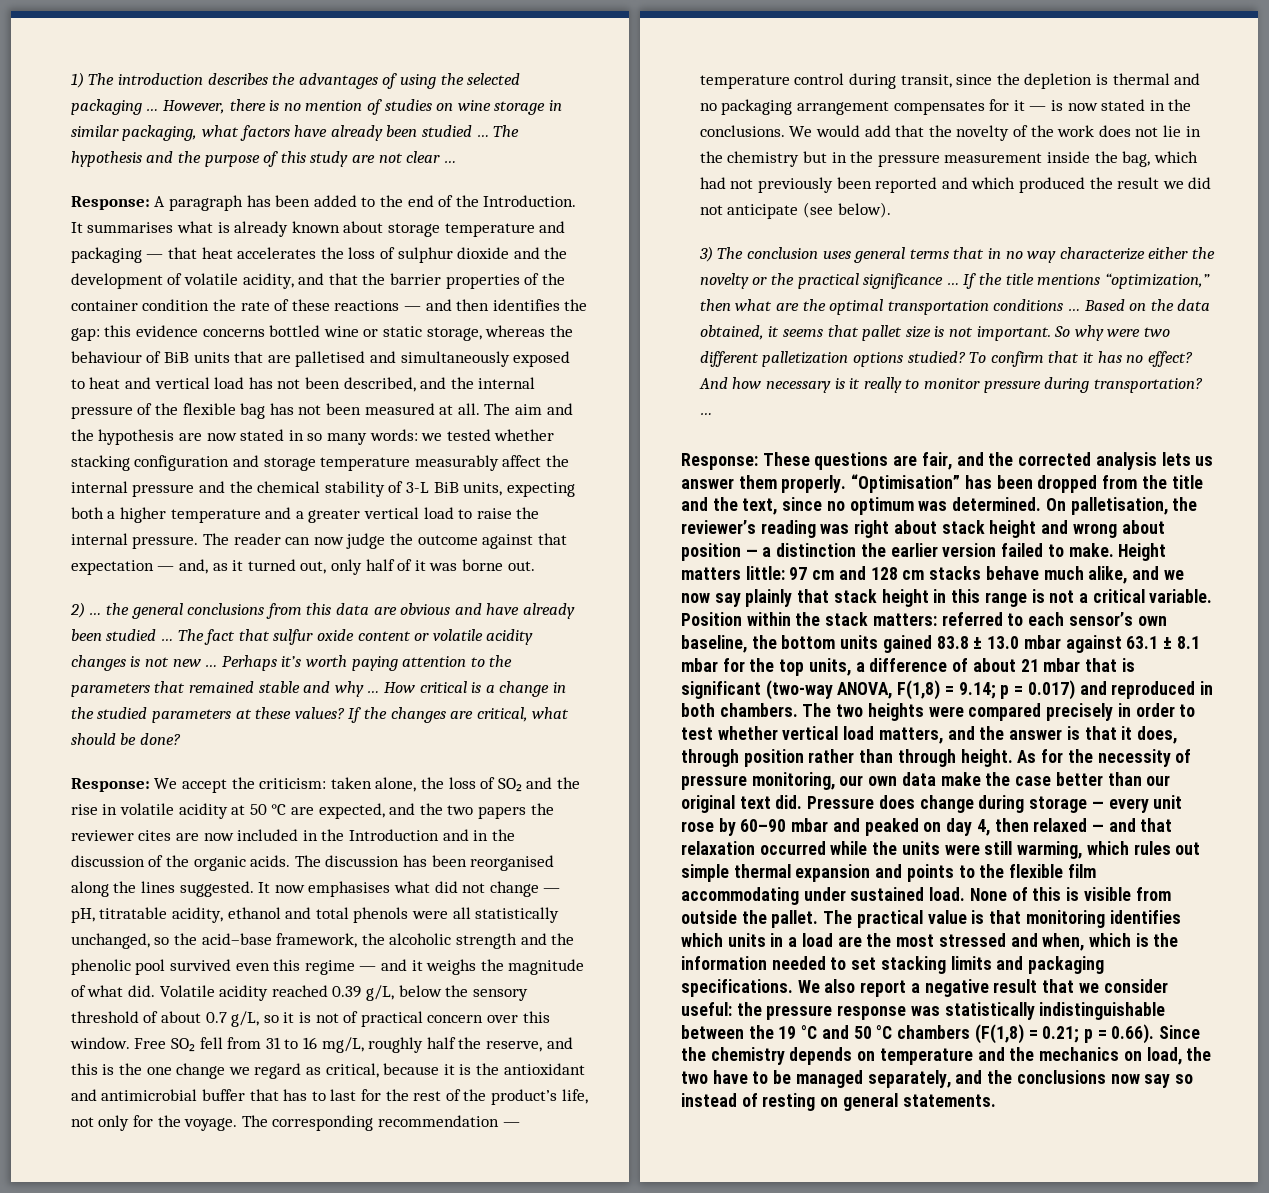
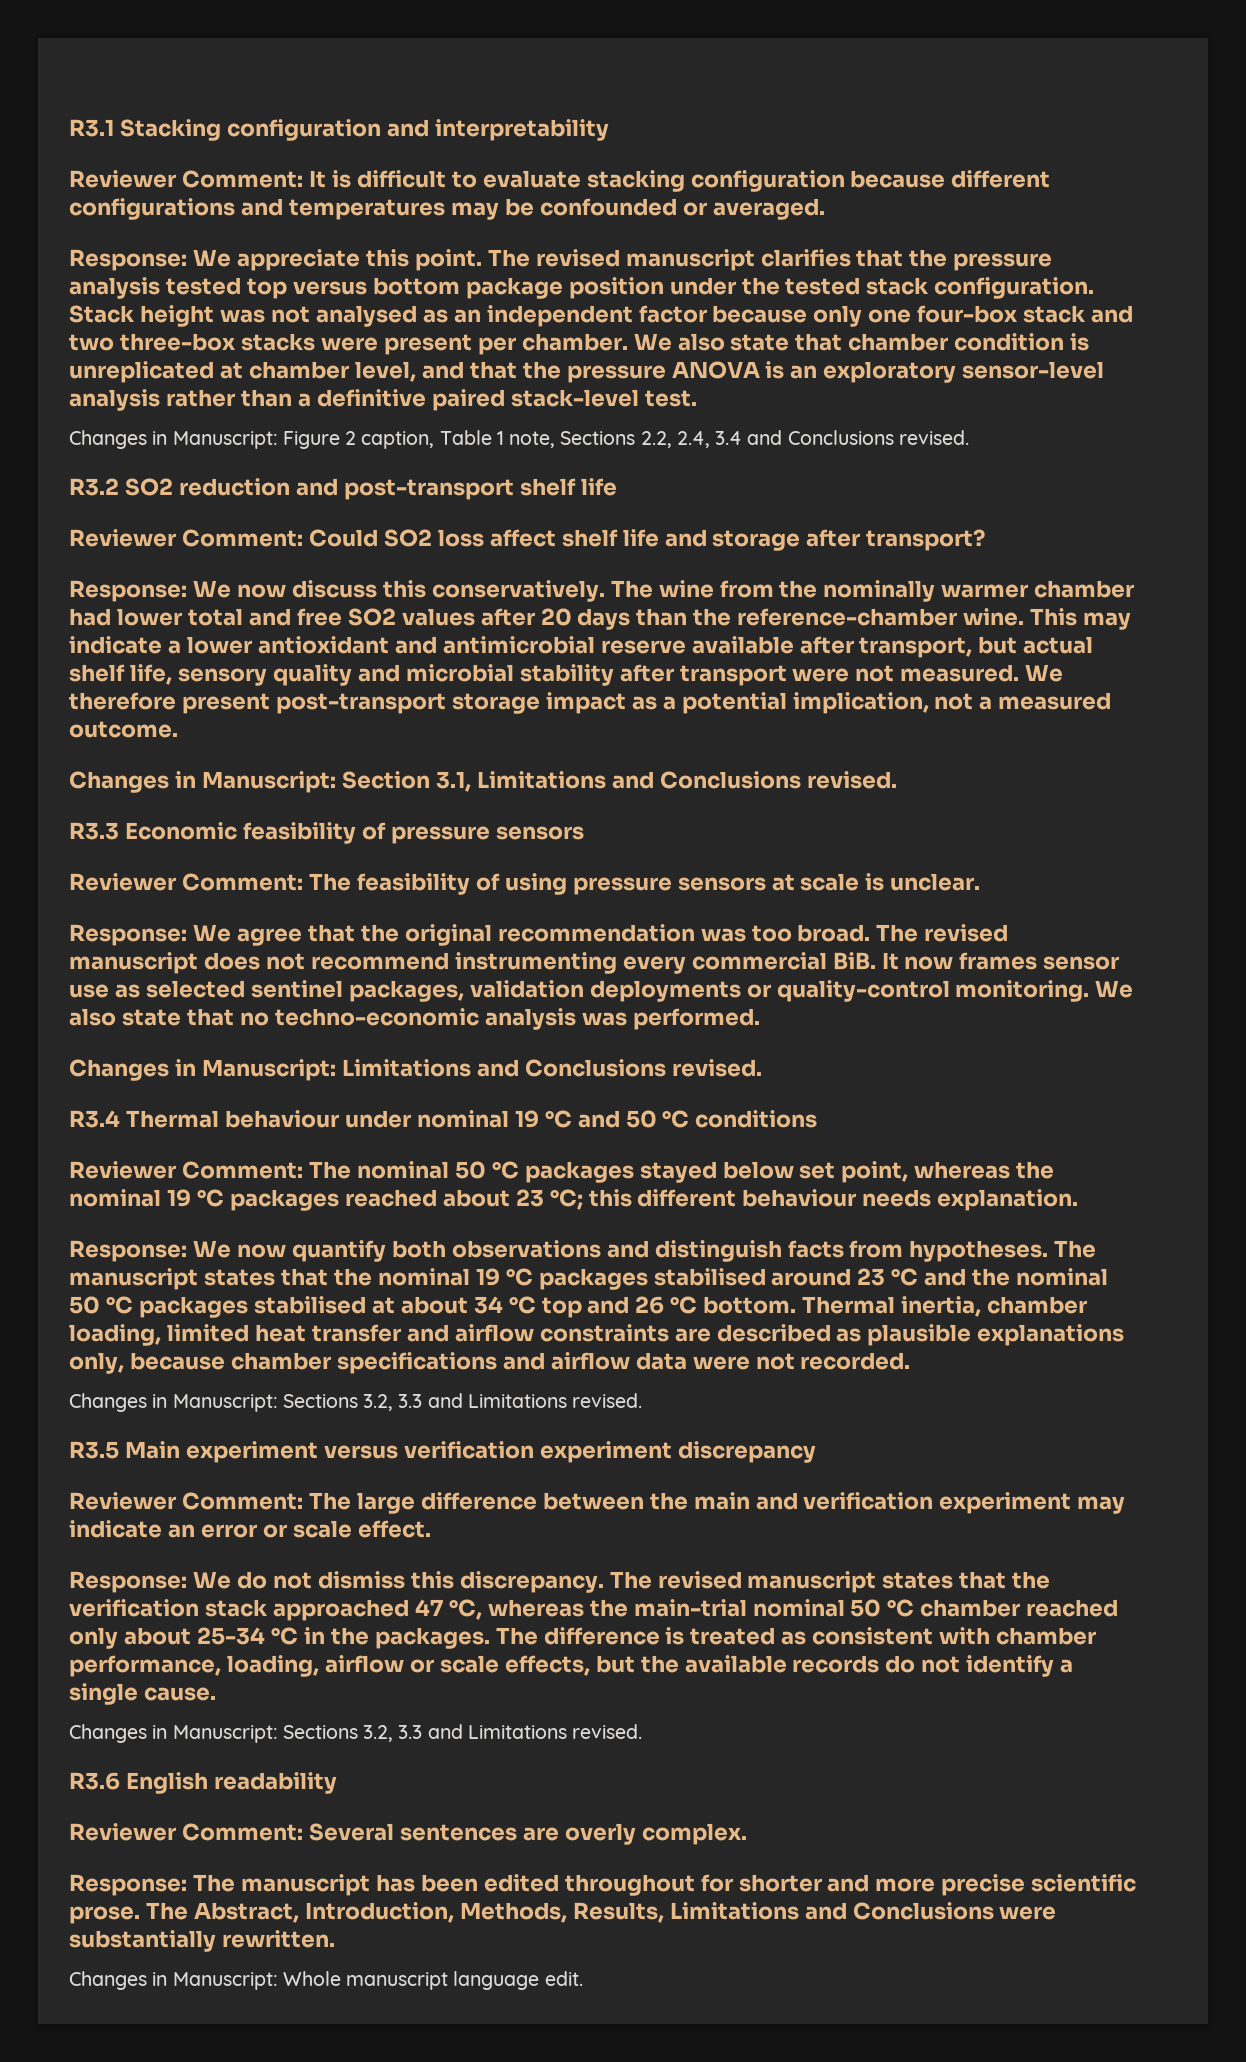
- 1) The introduction describes the advantages of using the selected packaging … However, there is no mention of studies on wine storage in similar packaging, what factors have already been studied … The hypothesis and the purpose of this study are not clear …
- Response: A paragraph has been added to the end of the Introduction. It summarises what is already known about storage temperature and packaging — that heat accelerates the loss of sulphur dioxide and the development of volatile acidity, and that the barrier properties of the container condition the rate of these reactions — and then identifies the gap: this evidence concerns bottled wine or static storage, whereas the behaviour of BiB units that are palletised and simultaneously exposed to heat and vertical load has not been described, and the internal pressure of the flexible bag has not been measured at all. The aim and the hypothesis are now stated in so many words: we tested whether stacking configuration and storage temperature measurably affect the internal pressure and the chemical stability of 3-L BiB units, expecting both a higher temperature and a greater vertical load to raise the internal pressure. The reader can now judge the outcome against that expectation — and, as it turned out, only half of it was borne out.
- 2) … the general conclusions from this data are obvious and have already been studied … The fact that sulfur oxide content or volatile acidity changes is not new … Perhaps it’s worth paying attention to the parameters that remained stable and why … How critical is a change in the studied parameters at these values? If the changes are critical, what should be done?
- Response: We accept the criticism: taken alone, the loss of SO₂ and the rise in volatile acidity at 50 °C are expected, and the two papers the reviewer cites are now included in the Introduction and in the discussion of the organic acids. The discussion has been reorganised along the lines suggested. It now emphasises what did not change — pH, titratable acidity, ethanol and total phenols were all statistically unchanged, so the acid–base framework, the alcoholic strength and the phenolic pool survived even this regime — and it weighs the magnitude of what did. Volatile acidity reached 0.39 g/L, below the sensory threshold of about 0.7 g/L, so it is not of practical concern over this window. Free SO₂ fell from 31 to 16 mg/L, roughly half the reserve, and this is the one change we regard as critical, because it is the antioxidant and antimicrobial buffer that has to last for the rest of the product’s life, not only for the voyage. The corresponding recommendation — temperature control during transit, since the depletion is thermal and no packaging arrangement compensates for it — is now stated in the conclusions. We would add that the novelty of the work does not lie in the chemistry but in the pressure measurement inside the bag, which had not previously been reported and which produced the result we did not anticipate (see below).
- 3) The conclusion uses general terms that in no way characterize either the novelty or the practical significance … If the title mentions “optimization,” then what are the optimal transportation conditions … Based on the data obtained, it seems that pallet size is not important. So why were two different palletization options studied? To confirm that it has no effect? And how necessary is it really to monitor pressure during transportation? …
- Response: These questions are fair, and the corrected analysis lets us answer them properly. “Optimisation” has been dropped from the title and the text, since no optimum was determined. On palletisation, the reviewer’s reading was right about stack height and wrong about position — a distinction the earlier version failed to make. Height matters little: 97 cm and 128 cm stacks behave much alike, and we now say plainly that stack height in this range is not a critical variable. Position within the stack matters: referred to each sensor’s own baseline, the bottom units gained 83.8 ± 13.0 mbar against 63.1 ± 8.1 mbar for the top units, a difference of about 21 mbar that is significant (two-way ANOVA, F(1,8) = 9.14; p = 0.017) and reproduced in both chambers. The two heights were compared precisely in order to test whether vertical load matters, and the answer is that it does, through position rather than through height. As for the necessity of pressure monitoring, our own data make the case better than our original text did. Pressure does change during storage — every unit rose by 60–90 mbar and peaked on day 4, then relaxed — and that relaxation occurred while the units were still warming, which rules out simple thermal expansion and points to the flexible film accommodating under sustained load. None of this is visible from outside the pallet. The practical value is that monitoring identifies which units in a load are the most stressed and when, which is the information needed to set stacking limits and packaging specifications. We also report a negative result that we consider useful: the pressure response was statistically indistinguishable between the 19 °C and 50 °C chambers (F(1,8) = 0.21; p = 0.66). Since the chemistry depends on temperature and the mechanics on load, the two have to be managed separately, and the conclusions now say so instead of resting on general statements.
+ R3.1 Stacking configuration and interpretability
+ Reviewer Comment: It is difficult to evaluate stacking configuration because different configurations and temperatures may be confounded or averaged.
+ Response: We appreciate this point. The revised manuscript clarifies that the pressure analysis tested top versus bottom package position under the tested stack configuration. Stack height was not analysed as an independent factor because only one four-box stack and two three-box stacks were present per chamber. We also state that chamber condition is unreplicated at chamber level, and that the pressure ANOVA is an exploratory sensor-level analysis rather than a definitive paired stack-level test.
+ Changes in Manuscript: Figure 2 caption, Table 1 note, Sections 2.2, 2.4, 3.4 and Conclusions revised.
+ R3.2 SO2 reduction and post-transport shelf life
+ Reviewer Comment: Could SO2 loss affect shelf life and storage after transport?
+ Response: We now discuss this conservatively. The wine from the nominally warmer chamber had lower total and free SO2 values after 20 days than the reference-chamber wine. This may indicate a lower antioxidant and antimicrobial reserve available after transport, but actual shelf life, sensory quality and microbial stability after transport were not measured. We therefore present post-transport storage impact as a potential implication, not a measured outcome.
+ Changes in Manuscript: Section 3.1, Limitations and Conclusions revised.
+ R3.3 Economic feasibility of pressure sensors
+ Reviewer Comment: The feasibility of using pressure sensors at scale is unclear.
+ Response: We agree that the original recommendation was too broad. The revised manuscript does not recommend instrumenting every commercial BiB. It now frames sensor use as selected sentinel packages, validation deployments or quality-control monitoring. We also state that no techno-economic analysis was performed.
+ Changes in Manuscript: Limitations and Conclusions revised.
+ R3.4 Thermal behaviour under nominal 19 °C and 50 °C conditions
+ Reviewer Comment: The nominal 50 °C packages stayed below set point, whereas the nominal 19 °C packages reached about 23 °C; this different behaviour needs explanation.
+ Response: We now quantify both observations and distinguish facts from hypotheses. The manuscript states that the nominal 19 °C packages stabilised around 23 °C and the nominal 50 °C packages stabilised at about 34 °C top and 26 °C bottom. Thermal inertia, chamber loading, limited heat transfer and airflow constraints are described as plausible explanations only, because chamber specifications and airflow data were not recorded.
+ Changes in Manuscript: Sections 3.2, 3.3 and Limitations revised.
+ R3.5 Main experiment versus verification experiment discrepancy
+ Reviewer Comment: The large difference between the main and verification experiment may indicate an error or scale effect.
+ Response: We do not dismiss this discrepancy. The revised manuscript states that the verification stack approached 47 °C, whereas the main-trial nominal 50 °C chamber reached only about 25-34 °C in the packages. The difference is treated as consistent with chamber performance, loading, airflow or scale effects, but the available records do not identify a single cause.
+ Changes in Manuscript: Sections 3.2, 3.3 and Limitations revised.
+ R3.6 English readability
+ Reviewer Comment: Several sentences are overly complex.
+ Response: The manuscript has been edited throughout for shorter and more precise scientific prose. The Abstract, Introduction, Methods, Results, Limitations and Conclusions were substantially rewritten.
+ Changes in Manuscript: Whole manuscript language edit.

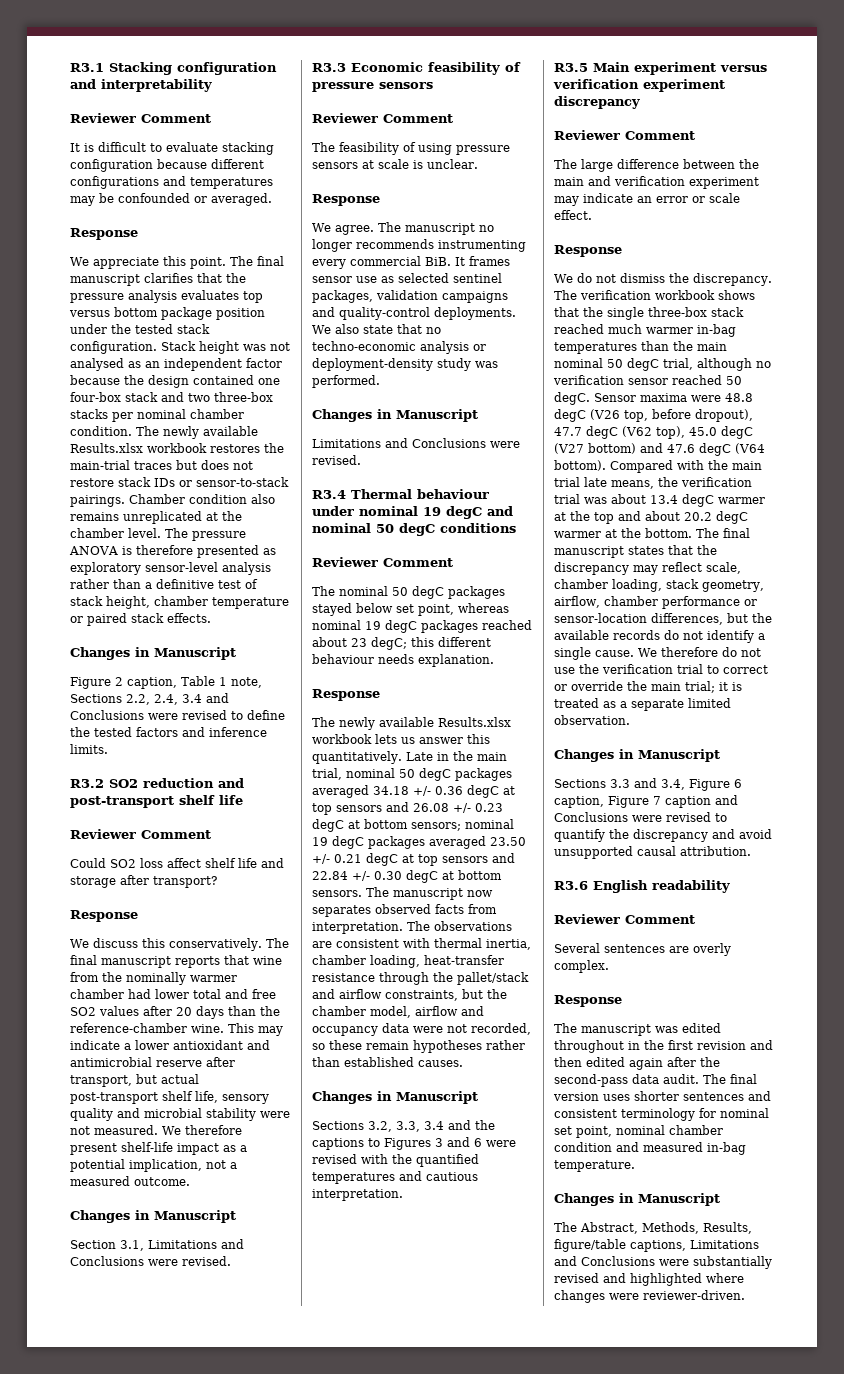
  R3.1 Stacking configuration and interpretability
- Reviewer Comment: It is difficult to evaluate stacking configuration because different configurations and temperatures may be confounded or averaged.
- Response: We appreciate this point.
+ Reviewer Comment
+ It is difficult to evaluate stacking configuration because different configurations and temperatures may be confounded or averaged.
+ Response
+ We appreciate this point.
- The revised manuscript clarifies that the pressure analysis tested top versus bottom package position under the tested stack configuration.
+ The final manuscript clarifies that the pressure analysis evaluates top versus bottom package position under the tested stack configuration.
- Stack height was not analysed as an independent factor because only one four-box stack and two three-box stacks were present per chamber. We also state that chamber condition is unreplicated at chamber level, and that the pressure ANOVA is an exploratory sensor-level analysis rather than a definitive paired stack-level test.
- Changes in Manuscript: Figure 2 caption, Table 1 note, Sections 2.2, 2.4, 3.4 and Conclusions revised.
+ Stack height was not analysed as an independent factor because the design contained one four-box stack and two three-box stacks per nominal chamber condition. The newly available Results.xlsx workbook restores the main-trial traces but does not restore stack IDs or sensor-to-stack pairings. Chamber condition also remains unreplicated at the chamber level. The pressure ANOVA is therefore presented as exploratory sensor-level analysis rather than a definitive test of stack height, chamber temperature or paired stack effects.
+ Changes in Manuscript
+ Figure 2 caption, Table 1 note, Sections 2.2, 2.4, 3.4 and Conclusions were revised to define the tested factors and inference limits.
  R3.2 SO2 reduction and post-transport shelf life
- Reviewer Comment: Could SO2 loss affect shelf life and storage after transport?
- Response: We now discuss this conservatively.
+ Reviewer Comment
+ Could SO2 loss affect shelf life and storage after transport?
+ Response
+ We discuss this conservatively.
- The wine from the nominally warmer chamber had lower total and free SO2 values after 20 days than the reference-chamber wine.
+ The final manuscript reports that wine from the nominally warmer chamber had lower total and free SO2 values after 20 days than the reference-chamber wine.
- This may indicate a lower antioxidant and antimicrobial reserve available after transport, but actual shelf life, sensory quality and microbial stability after transport were not measured.
+ This may indicate a lower antioxidant and antimicrobial reserve after transport, but actual post-transport shelf life, sensory quality and microbial stability were not measured.
- We therefore present post-transport storage impact as a potential implication, not a measured outcome.
- Changes in Manuscript: Section 3.1, Limitations and Conclusions revised.
+ We therefore present shelf-life impact as a potential implication, not a measured outcome.
+ Changes in Manuscript
+ Section 3.1, Limitations and Conclusions were revised.
  R3.3 Economic feasibility of pressure sensors
- Reviewer Comment: The feasibility of using pressure sensors at scale is unclear.
- Response: We agree that the original recommendation was too broad. The revised manuscript does not recommend instrumenting every commercial BiB. It now frames sensor use as selected sentinel packages, validation deployments or quality-control monitoring.
+ Reviewer Comment
+ The feasibility of using pressure sensors at scale is unclear.
+ Response
+ We agree. The manuscript no longer recommends instrumenting every commercial BiB. It frames sensor use as selected sentinel packages, validation campaigns and quality-control deployments.
- We also state that no techno-economic analysis was performed.
- Changes in Manuscript: Limitations and Conclusions revised.
+ We also state that no techno-economic analysis or deployment-density study was performed.
+ Changes in Manuscript
+ Limitations and Conclusions were revised.
- R3.4 Thermal behaviour under nominal 19 °C and 50 °C conditions
- Reviewer Comment: The nominal 50 °C packages stayed below set point, whereas the nominal 19 °C packages reached about 23 °C; this different behaviour needs explanation.
- Response: We now quantify both observations and distinguish facts from hypotheses. The manuscript states that the nominal 19 °C packages stabilised around 23 °C and the nominal 50 °C packages stabilised at about 34 °C top and 26 °C bottom. Thermal inertia, chamber loading, limited heat transfer and airflow constraints are described as plausible explanations only, because chamber specifications and airflow data were not recorded.
- Changes in Manuscript: Sections 3.2, 3.3 and Limitations revised.
+ R3.4 Thermal behaviour under nominal 19 degC and nominal 50 degC conditions
+ Reviewer Comment
+ The nominal 50 degC packages stayed below set point, whereas nominal 19 degC packages reached about 23 degC; this different behaviour needs explanation.
+ Response
+ The newly available Results.xlsx workbook lets us answer this quantitatively. Late in the main trial, nominal 50 degC packages averaged 34.18 +/- 0.36 degC at top sensors and 26.08 +/- 0.23 degC at bottom sensors; nominal 19 degC packages averaged 23.50 +/- 0.21 degC at top sensors and 22.84 +/- 0.30 degC at bottom sensors. The manuscript now separates observed facts from interpretation. The observations are consistent with thermal inertia, chamber loading, heat-transfer resistance through the pallet/stack and airflow constraints, but the chamber model, airflow and occupancy data were not recorded, so these remain hypotheses rather than established causes.
+ Changes in Manuscript
+ Sections 3.2, 3.3, 3.4 and the captions to Figures 3 and 6 were revised with the quantified temperatures and cautious interpretation.
  R3.5 Main experiment versus verification experiment discrepancy
- Reviewer Comment: The large difference between the main and verification experiment may indicate an error or scale effect.
- Response: We do not dismiss this discrepancy.
+ Reviewer Comment
+ The large difference between the main and verification experiment may indicate an error or scale effect.
+ Response
+ We do not dismiss the discrepancy.
- The revised manuscript states that the verification stack approached 47 °C, whereas the main-trial nominal 50 °C chamber reached only about 25-34 °C in the packages. The difference is treated as consistent with chamber performance, loading, airflow or scale effects, but the available records do not identify a single cause.
- Changes in Manuscript: Sections 3.2, 3.3 and Limitations revised.
+ The verification workbook shows that the single three-box stack reached much warmer in-bag temperatures than the main nominal 50 degC trial, although no verification sensor reached 50 degC. Sensor maxima were 48.8 degC (V26 top, before dropout), 47.7 degC (V62 top), 45.0 degC (V27 bottom) and 47.6 degC (V64 bottom). Compared with the main trial late means, the verification trial was about 13.4 degC warmer at the top and about 20.2 degC warmer at the bottom. The final manuscript states that the discrepancy may reflect scale, chamber loading, stack geometry, airflow, chamber performance or sensor-location differences, but the available records do not identify a single cause. We therefore do not use the verification trial to correct or override the main trial; it is treated as a separate limited observation.
+ Changes in Manuscript
+ Sections 3.3 and 3.4, Figure 6 caption, Figure 7 caption and Conclusions were revised to quantify the discrepancy and avoid unsupported causal attribution.
  R3.6 English readability
- Reviewer Comment: Several sentences are overly complex.
- Response: The manuscript has been edited throughout for shorter and more precise scientific prose. The Abstract, Introduction, Methods, Results, Limitations and Conclusions were substantially rewritten.
- Changes in Manuscript: Whole manuscript language edit.
+ Reviewer Comment
+ Several sentences are overly complex.
+ Response
+ The manuscript was edited throughout in the first revision and then edited again after the second-pass data audit. The final version uses shorter sentences and consistent terminology for nominal set point, nominal chamber condition and measured in-bag temperature.
+ Changes in Manuscript
+ The Abstract, Methods, Results, figure/table captions, Limitations and Conclusions were substantially revised and highlighted where changes were reviewer-driven.

